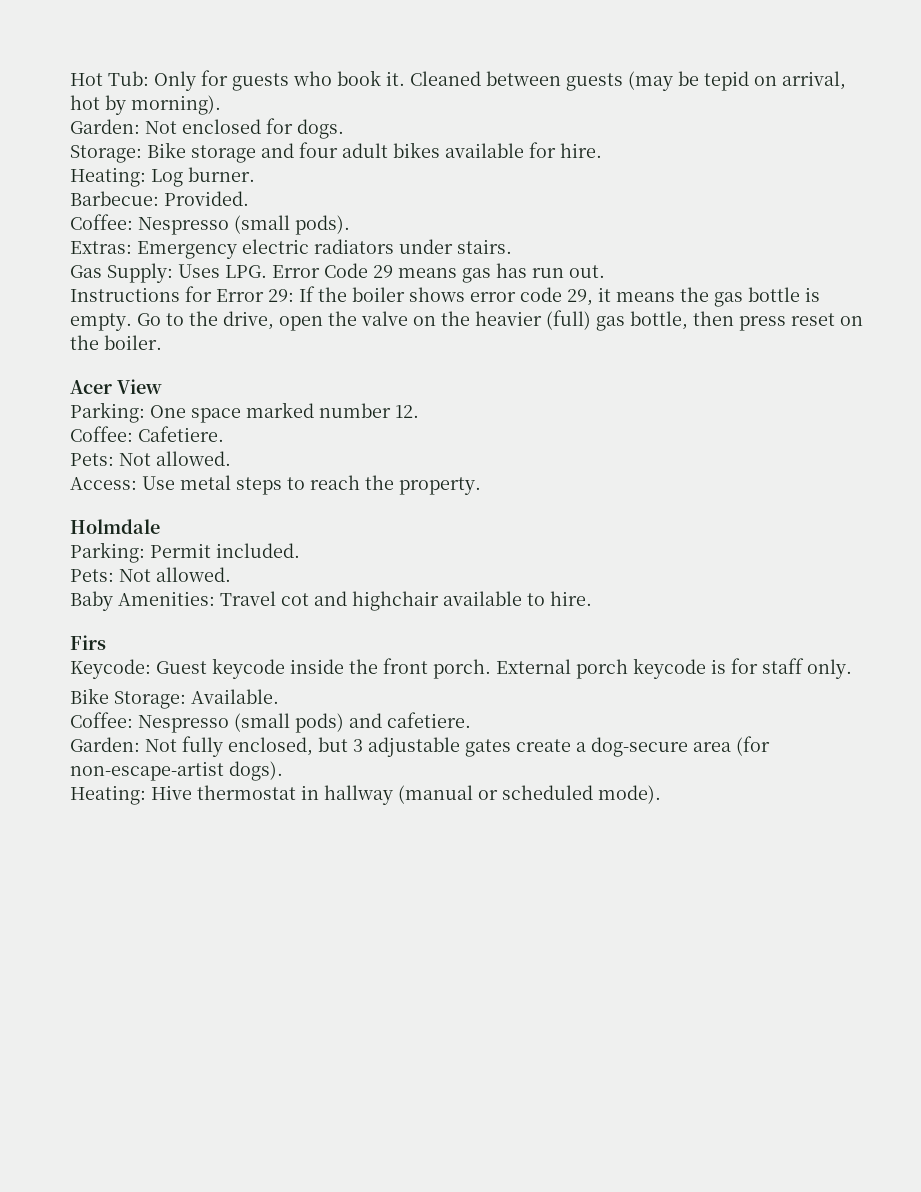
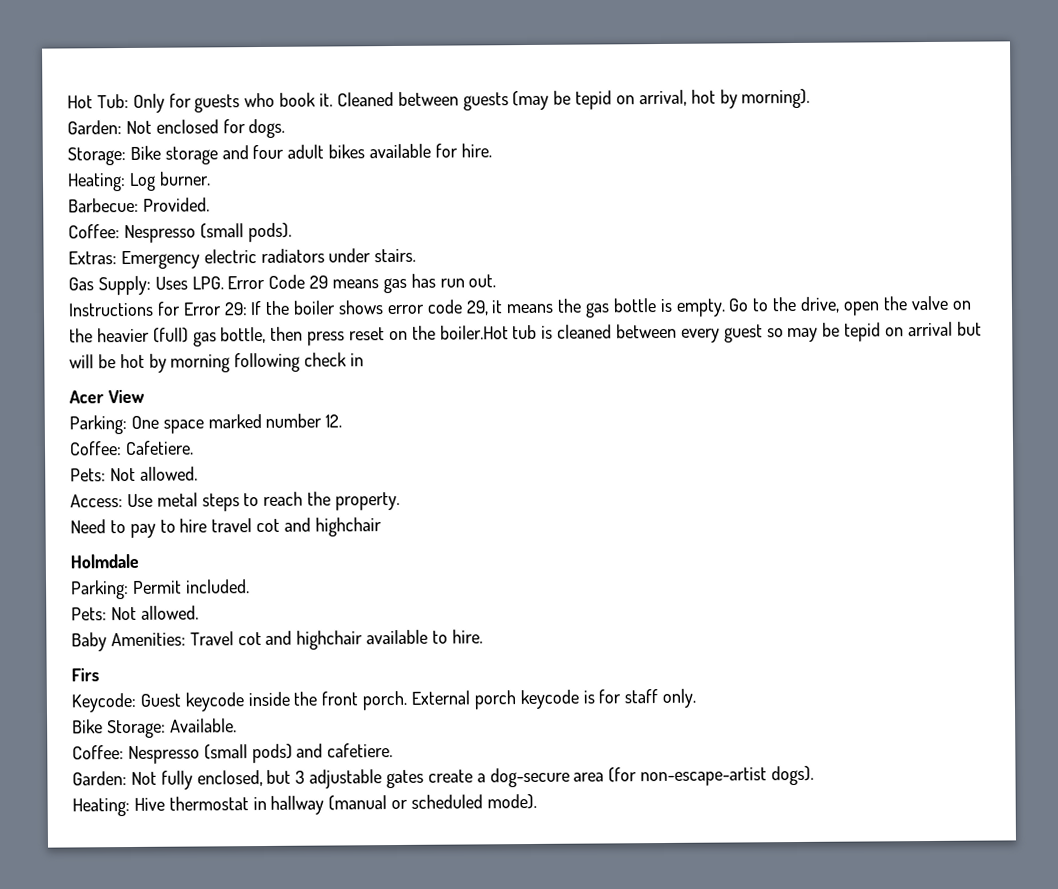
- Go to the drive, open the valve on the heavier (full) gas bottle, then press reset on the boiler.
+ Go to the drive, open the valve on the heavier (full) gas bottle, then press reset on the boiler.Hot tub is cleaned between every guest so may be tepid on arrival but will be hot by morning following check in
+ Need to pay to hire travel cot and highchair

